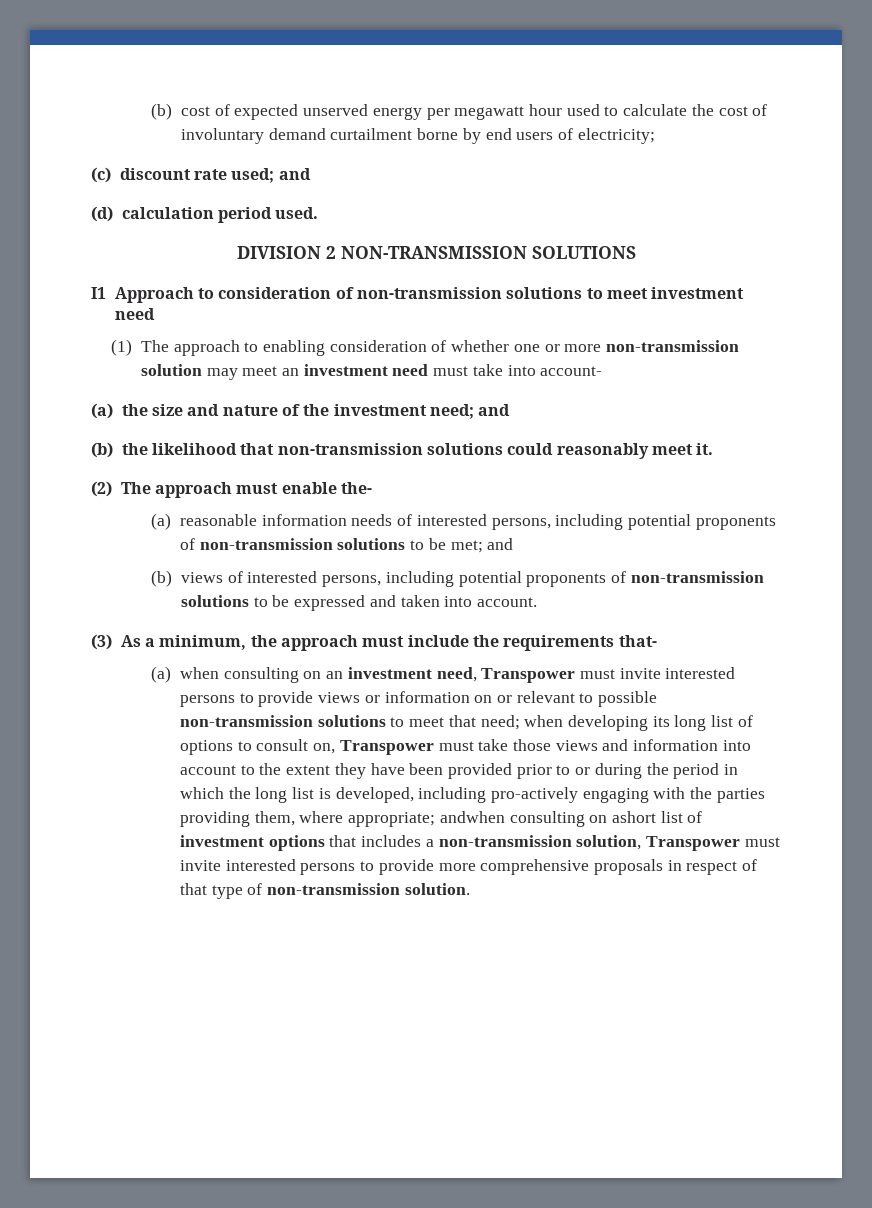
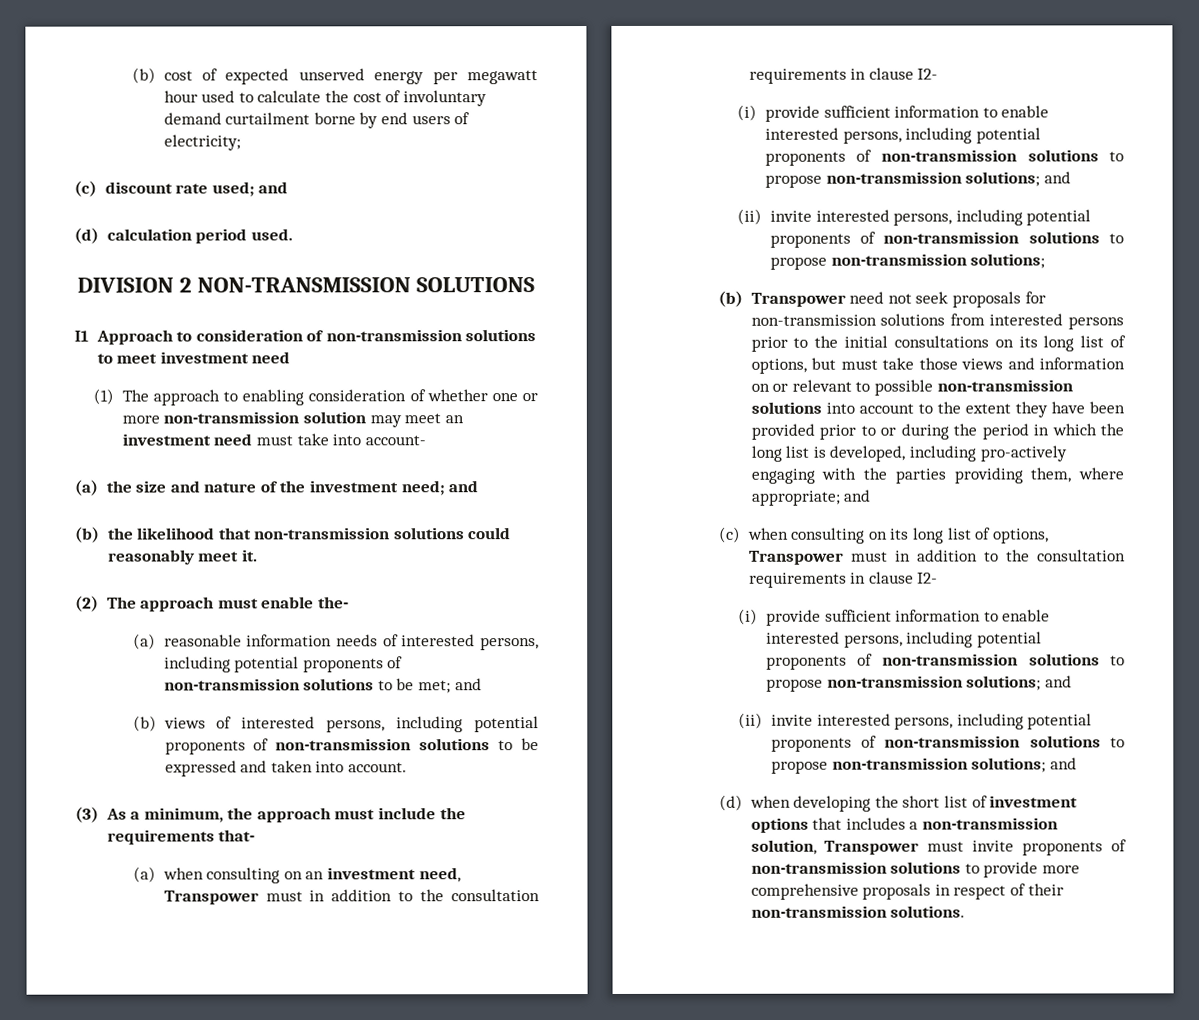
- (a) when consulting on an investment need, Transpower must invite interested persons to provide views or information on or relevant to possible non-transmission solutions to meet that need; when developing its long list of options to consult on, Transpower must take those views and information into account to the extent they have been provided prior to or during the period in which the long list is developed, including pro-actively engaging with the parties providing them, where appropriate; andwhen consulting on ashort list of investment options that includes a non-transmission solution, Transpower must invite interested persons to provide more comprehensive proposals in respect of that type of non-transmission solution.
+ (a) when consulting on an investment need, Transpower must in addition to the consultation requirements in clause I2-
+ (i) provide sufficient information to enable interested persons, including potential proponents of non-transmission solutions to propose non-transmission solutions; and
+ (ii) invite interested persons, including potential proponents of non-transmission solutions to propose non-transmission solutions;
+ (b) Transpower need not seek proposals for non-transmission solutions from interested persons prior to the initial consultations on its long list of options, but must take those views and information on or relevant to possible non-transmission solutions into account to the extent they have been provided prior to or during the period in which the long list is developed, including pro-actively engaging with the parties providing them, where appropriate; and
+ (c) when consulting on its long list of options, Transpower must in addition to the consultation requirements in clause I2-
+ (i) provide sufficient information to enable interested persons, including potential proponents of non-transmission solutions to propose non-transmission solutions; and
+ (ii) invite interested persons, including potential proponents of non-transmission solutions to propose non-transmission solutions; and
+ (d) when developing the short list of investment options that includes a non-transmission solution, Transpower must invite proponents of non-transmission solutions to provide more comprehensive proposals in respect of their non-transmission solutions.

